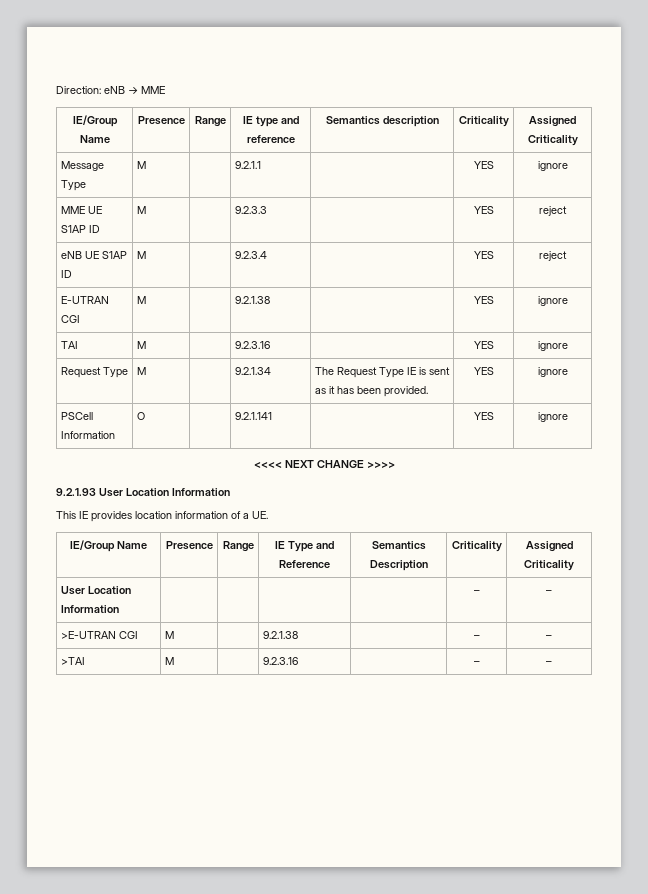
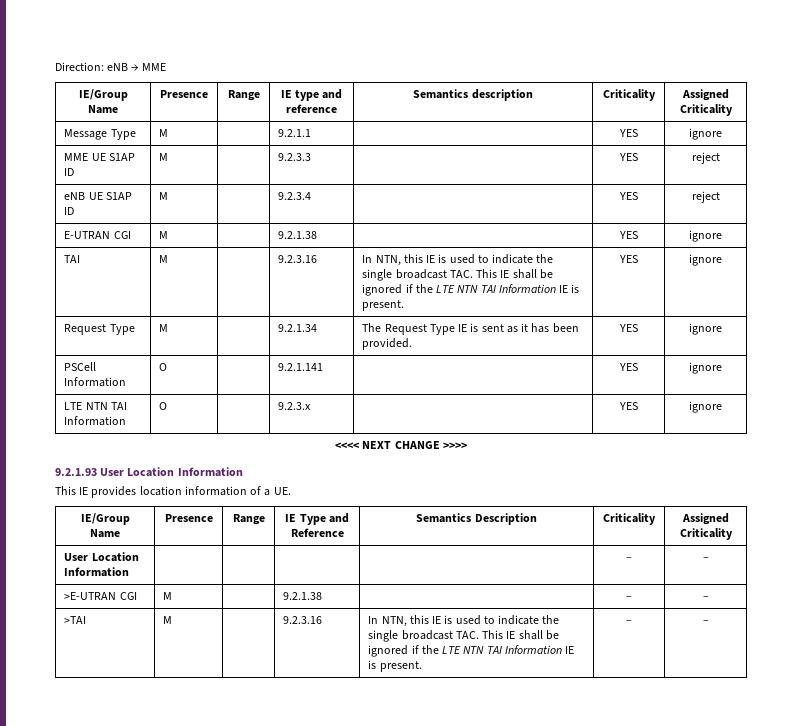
- TAI | M | | 9.2.3.16 | | YES | ignore
+ TAI | M | | 9.2.3.16 | In NTN, this IE is used to indicate the single broadcast TAC. This IE shall be ignored if the LTE NTN TAI Information IE is present. | YES | ignore
+ LTE NTN TAI Information | O | | 9.2.3.x | | YES | ignore
- >TAI | M | | 9.2.3.16 | | – | –
+ >TAI | M | | 9.2.3.16 | In NTN, this IE is used to indicate the single broadcast TAC. This IE shall be ignored if the LTE NTN TAI Information IE is present. | – | –

